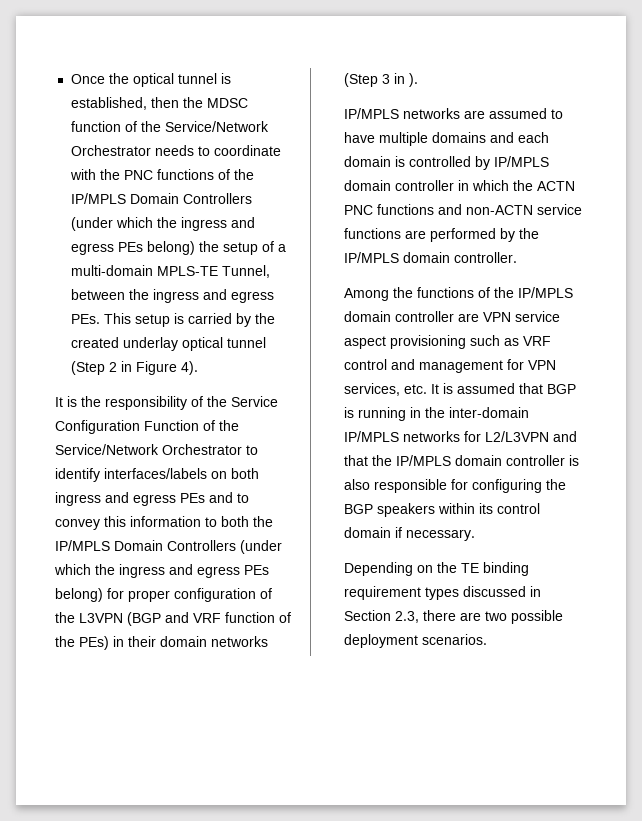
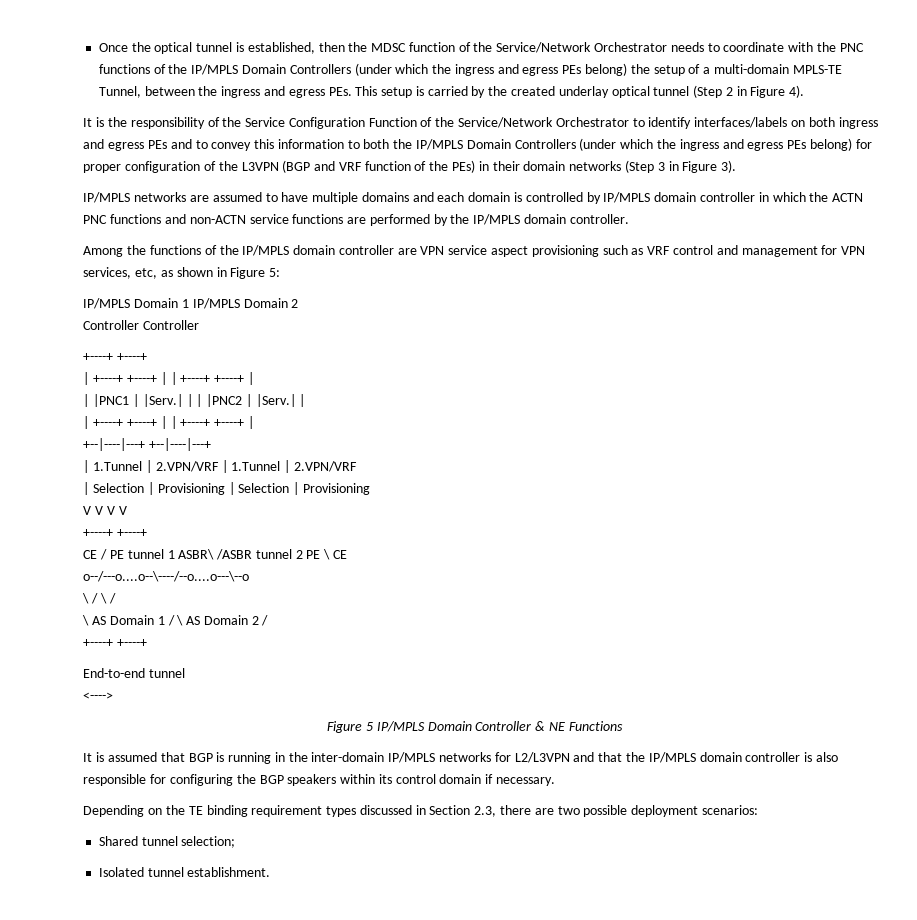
- It is the responsibility of the Service Configuration Function of the Service/Network Orchestrator to identify interfaces/labels on both ingress and egress PEs and to convey this information to both the IP/MPLS Domain Controllers (under which the ingress and egress PEs belong) for proper configuration of the L3VPN (BGP and VRF function of the PEs) in their domain networks (Step 3 in ).
+ It is the responsibility of the Service Configuration Function of the Service/Network Orchestrator to identify interfaces/labels on both ingress and egress PEs and to convey this information to both the IP/MPLS Domain Controllers (under which the ingress and egress PEs belong) for proper configuration of the L3VPN (BGP and VRF function of the PEs) in their domain networks (Step 3 in Figure 3).
- Among the functions of the IP/MPLS domain controller are VPN service aspect provisioning such as VRF control and management for VPN services, etc. It is assumed that BGP is running in the inter-domain IP/MPLS networks for L2/L3VPN and that the IP/MPLS domain controller is also responsible for configuring the BGP speakers within its control domain if necessary.
+ Among the functions of the IP/MPLS domain controller are VPN service aspect provisioning such as VRF control and management for VPN services, etc, as shown in Figure 5:
+ IP/MPLS Domain 1 IP/MPLS Domain 2
+ Controller Controller
+ +----+ +----+
+ | +----+ +----+ | | +----+ +----+ |
+ | |PNC1 | |Serv.| | | |PNC2 | |Serv.| |
+ | +----+ +----+ | | +----+ +----+ |
+ +--|----|---+ +--|----|---+
+ | 1.Tunnel | 2.VPN/VRF | 1.Tunnel | 2.VPN/VRF
+ | Selection | Provisioning | Selection | Provisioning
+ V V V V
+ +----+ +----+
+ CE / PE tunnel 1 ASBR\ /ASBR tunnel 2 PE \ CE
+ o--/---o....o--\----/--o....o---\--o
+ \ / \ /
+ \ AS Domain 1 / \ AS Domain 2 /
+ +----+ +----+
+ End-to-end tunnel
+ <---->
+ Figure 5 IP/MPLS Domain Controller & NE Functions
+ It is assumed that BGP is running in the inter-domain IP/MPLS networks for L2/L3VPN and that the IP/MPLS domain controller is also responsible for configuring the BGP speakers within its control domain if necessary.
- Depending on the TE binding requirement types discussed in Section 2.3, there are two possible deployment scenarios.
+ Depending on the TE binding requirement types discussed in Section 2.3, there are two possible deployment scenarios:
+ Shared tunnel selection;
+ Isolated tunnel establishment.

